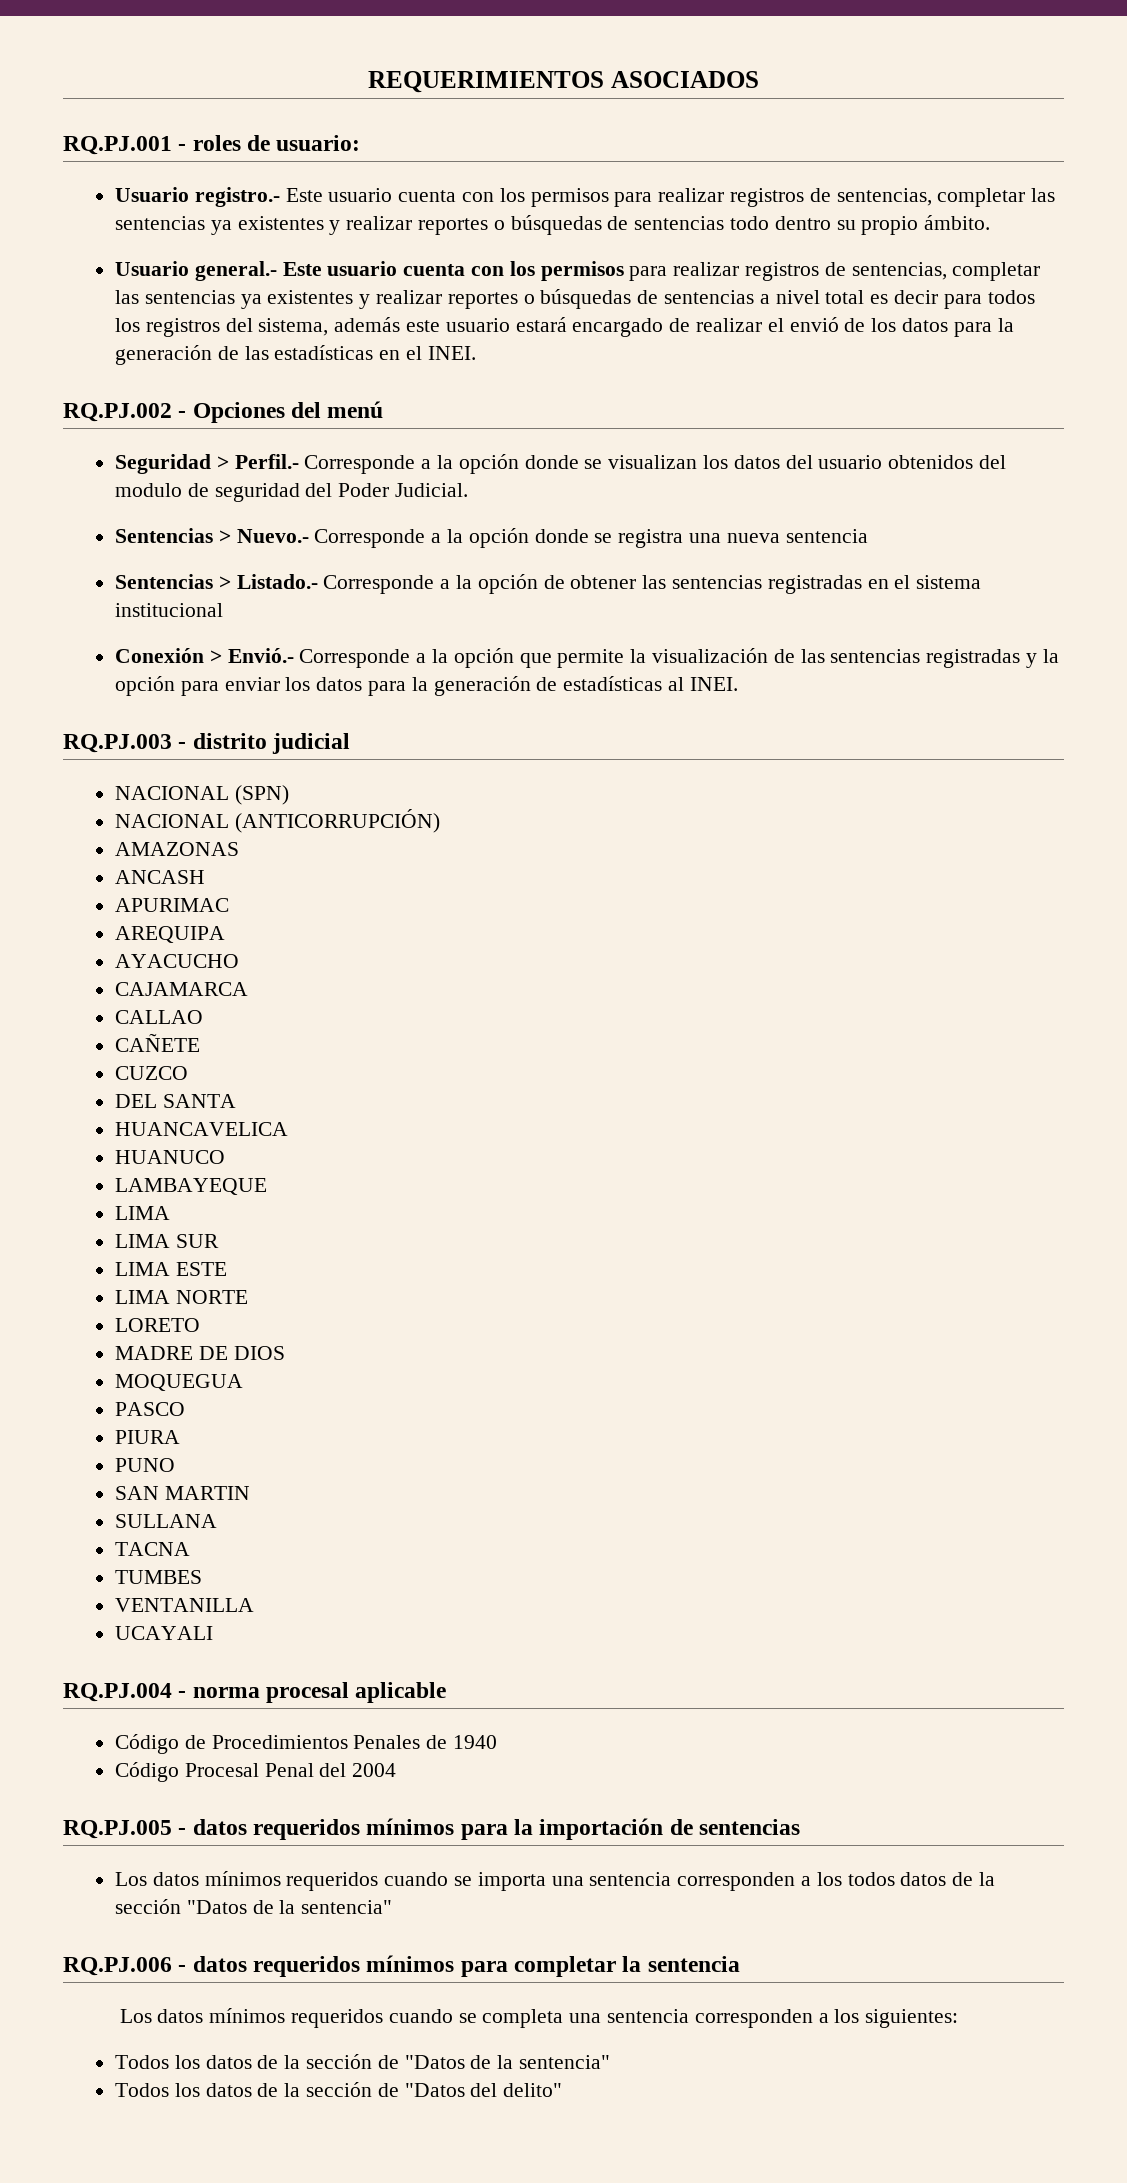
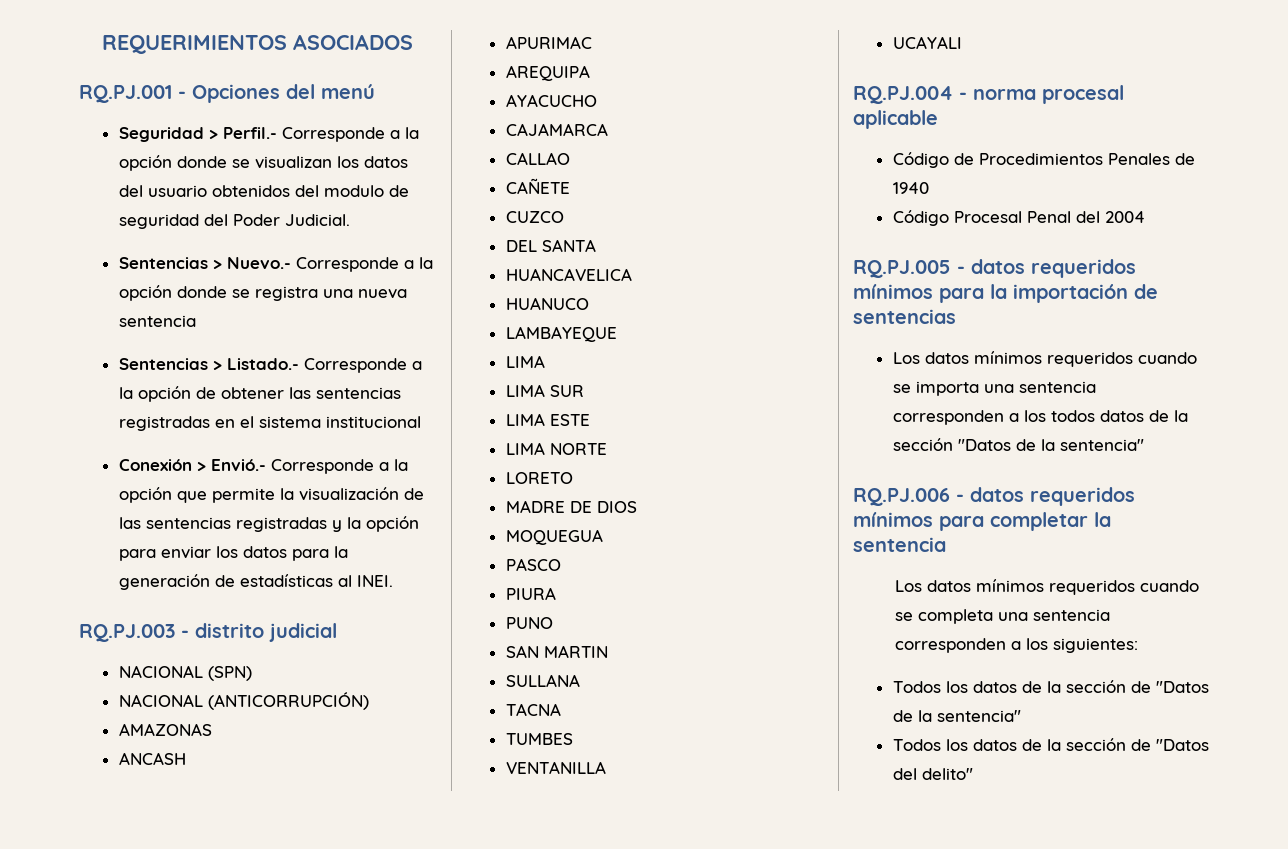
- RQ.PJ.001 - roles de usuario:
- Usuario registro.- Este usuario cuenta con los permisos para realizar registros de sentencias, completar las sentencias ya existentes y realizar reportes o búsquedas de sentencias todo dentro su propio ámbito.
- Usuario general.- Este usuario cuenta con los permisos para realizar registros de sentencias, completar las sentencias ya existentes y realizar reportes o búsquedas de sentencias a nivel total es decir para todos los registros del sistema, además este usuario estará encargado de realizar el envió de los datos para la generación de las estadísticas en el INEI.
- RQ.PJ.002 - Opciones del menú
+ RQ.PJ.001 - Opciones del menú

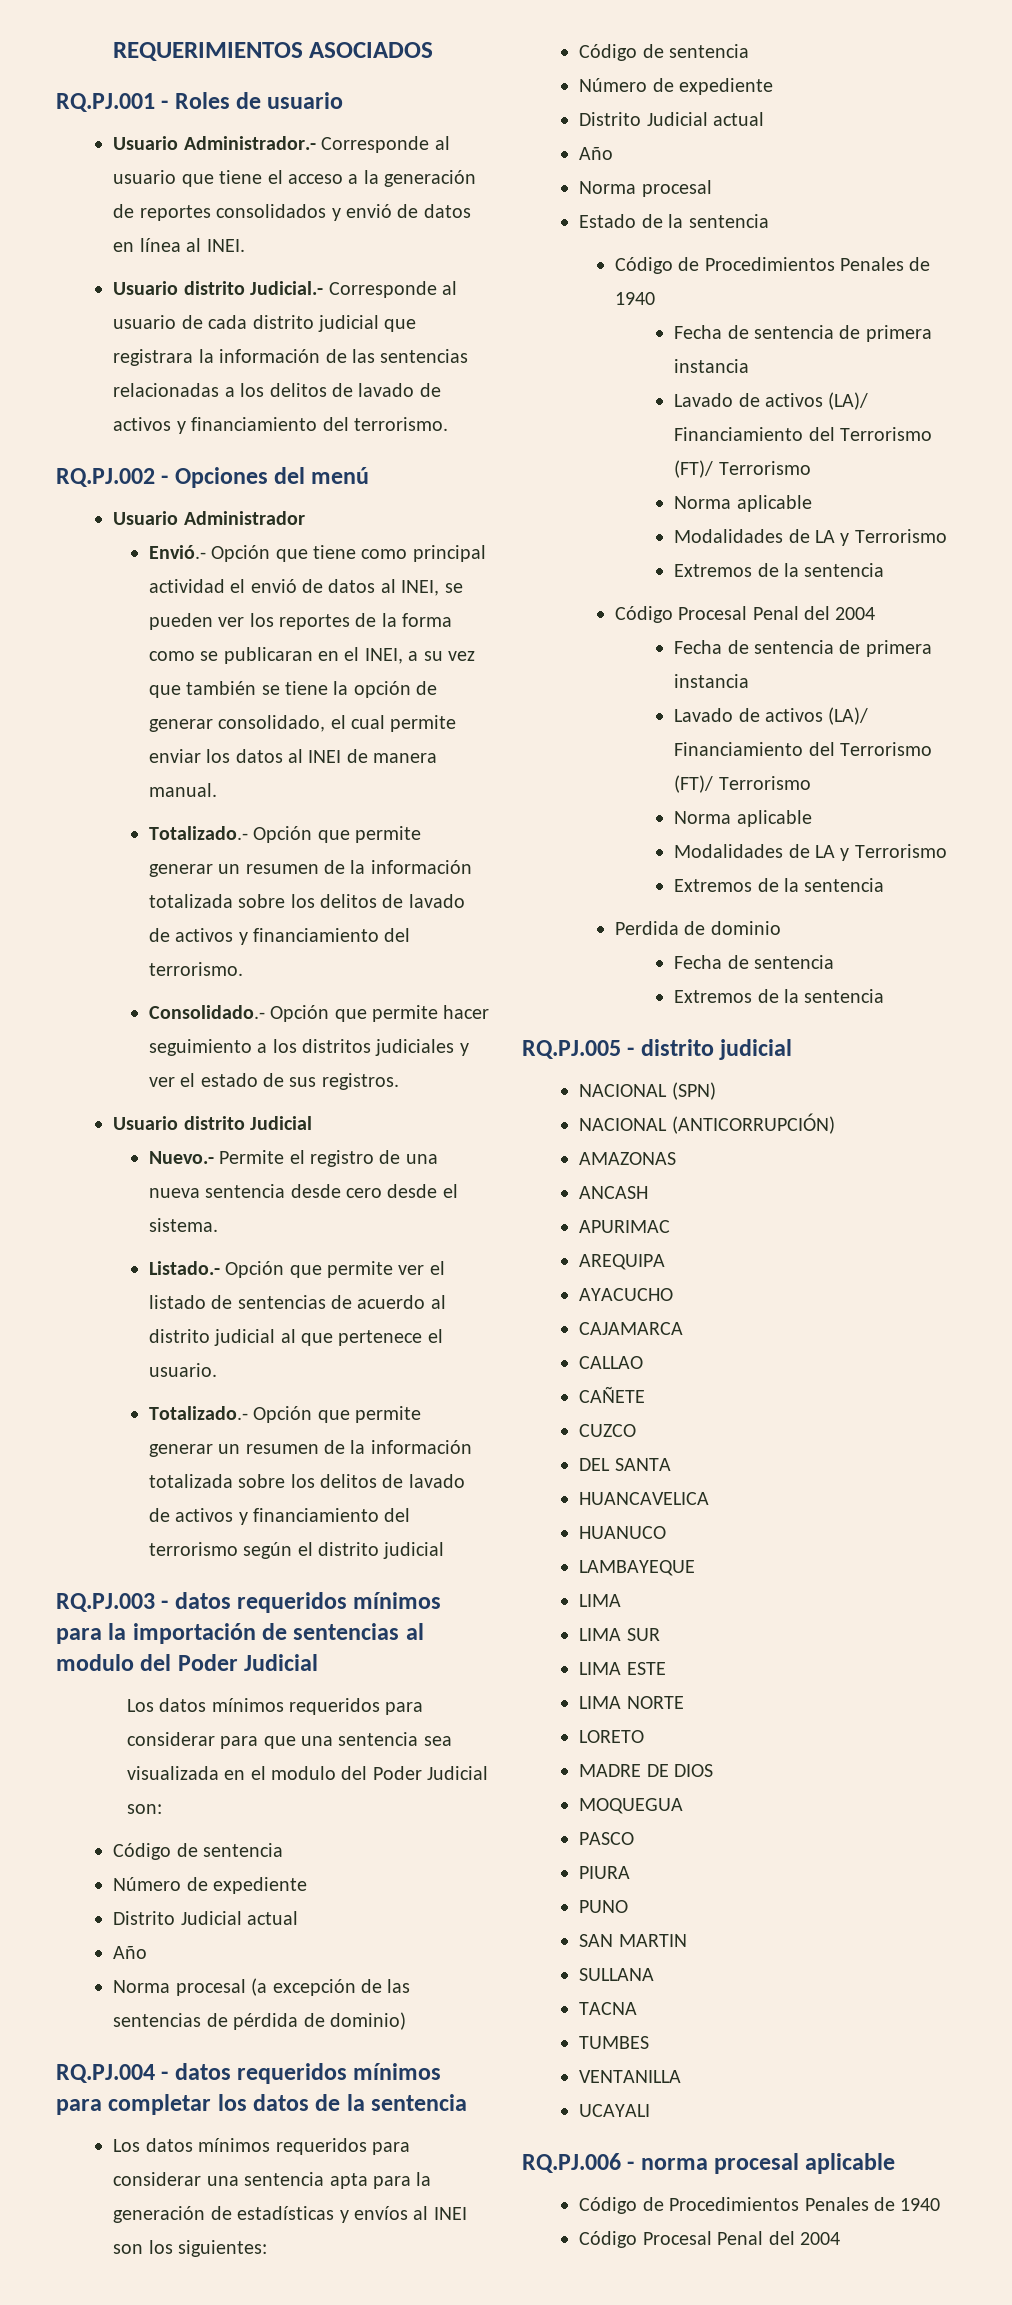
- RQ.PJ.001 - Opciones del menú
- Seguridad > Perfil.- Corresponde a la opción donde se visualizan los datos del usuario obtenidos del modulo de seguridad del Poder Judicial.
- Sentencias > Nuevo.- Corresponde a la opción donde se registra una nueva sentencia
- Sentencias > Listado.- Corresponde a la opción de obtener las sentencias registradas en el sistema institucional
- Conexión > Envió.- Corresponde a la opción que permite la visualización de las sentencias registradas y la opción para enviar los datos para la generación de estadísticas al INEI.
- RQ.PJ.003 - distrito judicial
+ RQ.PJ.001 - Roles de usuario
+ Usuario Administrador.- Corresponde al usuario que tiene el acceso a la generación de reportes consolidados y envió de datos en línea al INEI.
+ Usuario distrito Judicial.- Corresponde al usuario de cada distrito judicial que registrara la información de las sentencias relacionadas a los delitos de lavado de activos y financiamiento del terrorismo.
+ RQ.PJ.002 - Opciones del menú
+ Usuario Administrador
+ Envió.- Opción que tiene como principal actividad el envió de datos al INEI, se pueden ver los reportes de la forma como se publicaran en el INEI, a su vez que también se tiene la opción de generar consolidado, el cual permite enviar los datos al INEI de manera manual.
+ Totalizado.- Opción que permite generar un resumen de la información totalizada sobre los delitos de lavado de activos y financiamiento del terrorismo.
+ Consolidado.- Opción que permite hacer seguimiento a los distritos judiciales y ver el estado de sus registros.
+ Usuario distrito Judicial
+ Nuevo.- Permite el registro de una nueva sentencia desde cero desde el sistema.
+ Listado.- Opción que permite ver el listado de sentencias de acuerdo al distrito judicial al que pertenece el usuario.
+ Totalizado.- Opción que permite generar un resumen de la información totalizada sobre los delitos de lavado de activos y financiamiento del terrorismo según el distrito judicial
+ RQ.PJ.003 - datos requeridos mínimos para la importación de sentencias al modulo del Poder Judicial
+ Los datos mínimos requeridos para considerar para que una sentencia sea visualizada en el modulo del Poder Judicial son:
+ Código de sentencia
+ Número de expediente
+ Distrito Judicial actual
+ Año
+ Norma procesal (a excepción de las sentencias de pérdida de dominio)
+ RQ.PJ.004 - datos requeridos mínimos para completar los datos de la sentencia
+ Los datos mínimos requeridos para considerar una sentencia apta para la generación de estadísticas y envíos al INEI son los siguientes:
+ Código de sentencia
+ Número de expediente
+ Distrito Judicial actual
+ Año
+ Norma procesal
+ Estado de la sentencia
+ Código de Procedimientos Penales de 1940
+ Fecha de sentencia de primera instancia
+ Lavado de activos (LA)/ Financiamiento del Terrorismo (FT)/ Terrorismo
+ Norma aplicable
+ Modalidades de LA y Terrorismo
+ Extremos de la sentencia
+ Código Procesal Penal del 2004
+ Fecha de sentencia de primera instancia
+ Lavado de activos (LA)/ Financiamiento del Terrorismo (FT)/ Terrorismo
+ Norma aplicable
+ Modalidades de LA y Terrorismo
+ Extremos de la sentencia
+ Perdida de dominio
+ Fecha de sentencia
+ Extremos de la sentencia
+ RQ.PJ.005 - distrito judicial
- RQ.PJ.004 - norma procesal aplicable
+ RQ.PJ.006 - norma procesal aplicable
- RQ.PJ.005 - datos requeridos mínimos para la importación de sentencias
- Los datos mínimos requeridos cuando se importa una sentencia corresponden a los todos datos de la sección "Datos de la sentencia"
- RQ.PJ.006 - datos requeridos mínimos para completar la sentencia
- Los datos mínimos requeridos cuando se completa una sentencia corresponden a los siguientes:
- Todos los datos de la sección de "Datos de la sentencia"
- Todos los datos de la sección de "Datos del delito"

